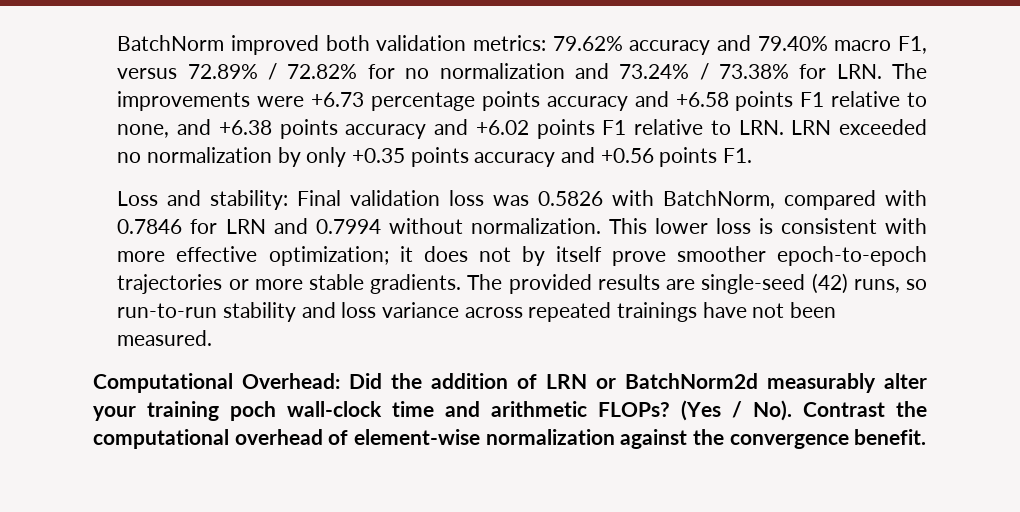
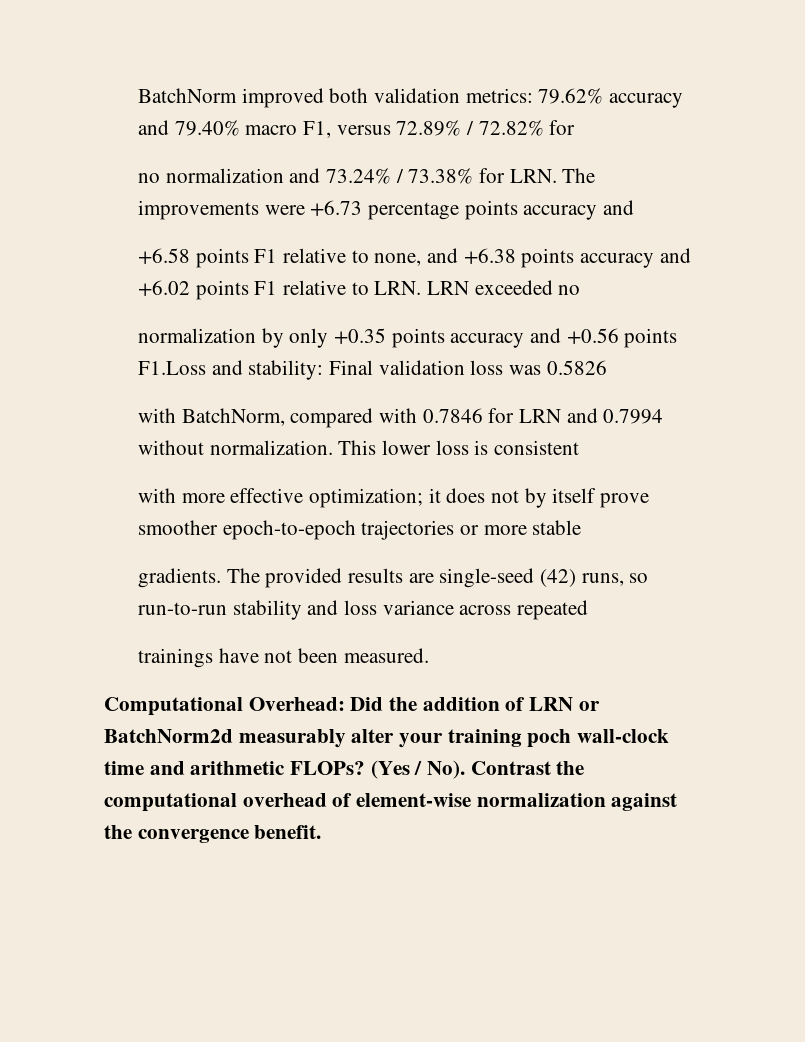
- 79.62% accuracy and 79.40% macro F1, versus 72.89% / 72.82% for no normalization and 73.24% / 73.38% for LRN. The improvements were +6.73 percentage points accuracy and +6.58 points F1 relative to none, and +6.38 points accuracy and +6.02 points F1 relative to LRN. LRN exceeded no normalization by only +0.35 points accuracy and +0.56 points F1.
- Loss and stability:
+ 79.62% accuracy and 79.40% macro F1, versus 72.89% / 72.82% for
+ no normalization and 73.24% / 73.38% for LRN. The improvements were +6.73 percentage points accuracy and
+ +6.58 points F1 relative to none, and +6.38 points accuracy and +6.02 points F1 relative to LRN. LRN exceeded no
+ normalization by only +0.35 points accuracy and +0.56 points F1.Loss and stability:
- Final validation loss was 0.5826 with BatchNorm, compared with 0.7846 for LRN and 0.7994 without normalization.
+ Final validation loss was 0.5826
+ with BatchNorm, compared with 0.7846 for LRN and 0.7994 without normalization.
- This lower loss is consistent with more effective optimization; it does not by itself prove smoother epoch-to-epoch trajectories or more stable gradients.
+ This lower loss is consistent
+ with more effective optimization; it does not by itself prove smoother epoch-to-epoch trajectories or more stable
+ gradients.
- The provided results are single-seed (42) runs, so run-to-run stability and loss variance across repeated trainings have not been measured.
+ The provided results are single-seed (42) runs, so run-to-run stability and loss variance across repeated
+ trainings have not been measured.

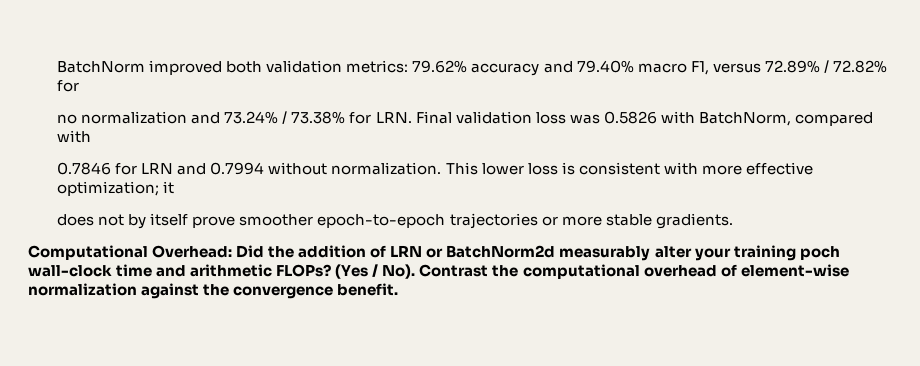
- no normalization and 73.24% / 73.38% for LRN. The improvements were +6.73 percentage points accuracy and
- +6.58 points F1 relative to none, and +6.38 points accuracy and +6.02 points F1 relative to LRN. LRN exceeded no
- normalization by only +0.35 points accuracy and +0.56 points F1.Loss and stability: Final validation loss was 0.5826
- with BatchNorm, compared with 0.7846 for LRN and 0.7994 without normalization.
+ no normalization and 73.24% / 73.38% for LRN. Final validation loss was 0.5826 with BatchNorm, compared with
+ 0.7846 for LRN and 0.7994 without normalization.
- This lower loss is consistent
- with more effective optimization; it does not by itself prove smoother epoch-to-epoch trajectories or more stable
- gradients. The provided results are single-seed (42) runs, so run-to-run stability and loss variance across repeated
- trainings have not been measured.
+ This lower loss is consistent with more effective optimization; it
+ does not by itself prove smoother epoch-to-epoch trajectories or more stable gradients.

